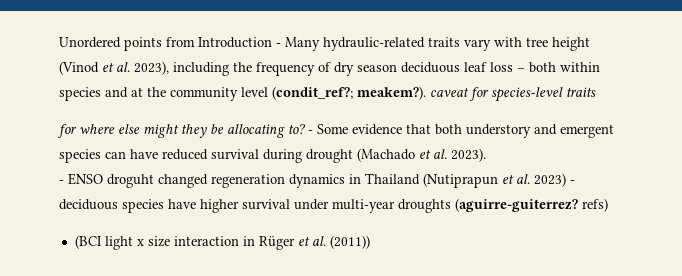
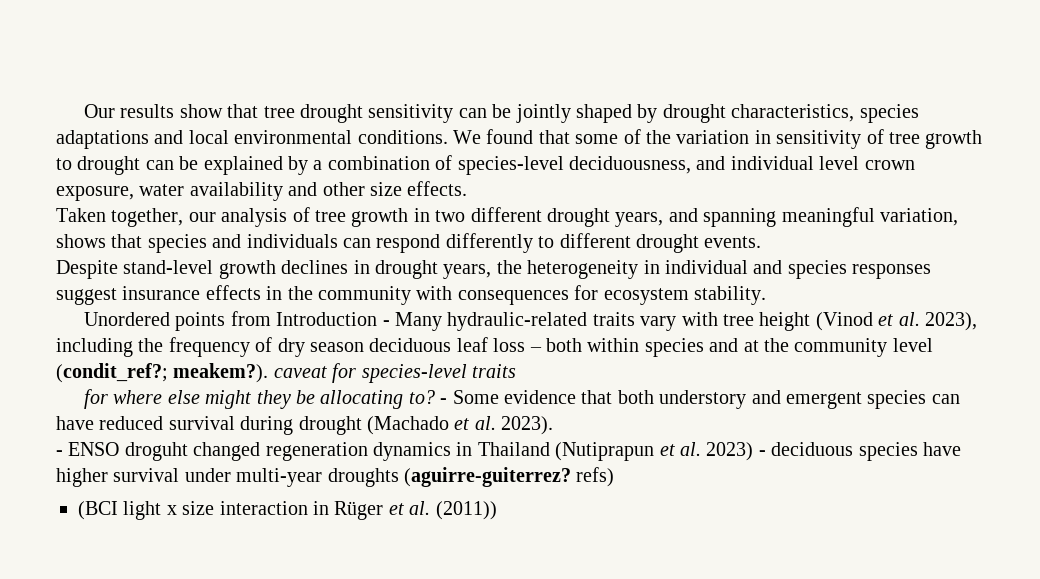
+ Our results show that tree drought sensitivity can be jointly shaped by drought characteristics, species adaptations and local environmental conditions. We found that some of the variation in sensitivity of tree growth to drought can be explained by a combination of species-level deciduousness, and individual level crown exposure, water availability and other size effects.
+ Taken together, our analysis of tree growth in two different drought years, and spanning meaningful variation, shows that species and individuals can respond differently to different drought events.
+ Despite stand-level growth declines in drought years, the heterogeneity in individual and species responses suggest insurance effects in the community with consequences for ecosystem stability.

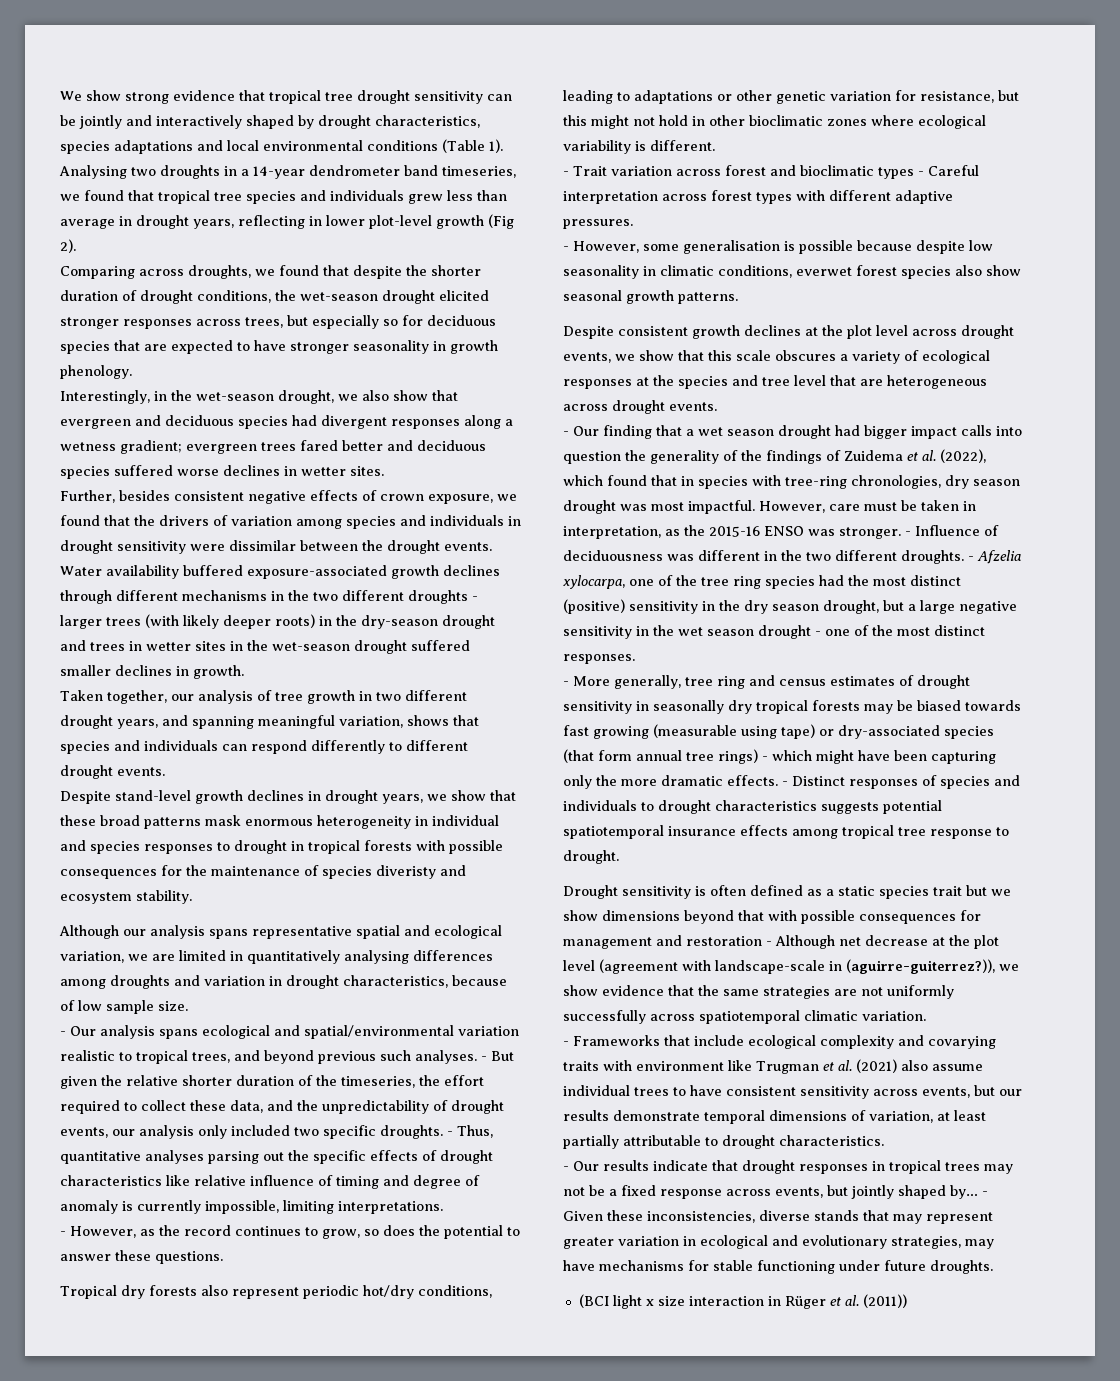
- Our results show that tree drought sensitivity can be jointly shaped by drought characteristics, species adaptations and local environmental conditions. We found that some of the variation in sensitivity of tree growth to drought can be explained by a combination of species-level deciduousness, and individual level crown exposure, water availability and other size effects.
+ We show strong evidence that tropical tree drought sensitivity can be jointly and interactively shaped by drought characteristics, species adaptations and local environmental conditions (Table 1). Analysing two droughts in a 14-year dendrometer band timeseries, we found that tropical tree species and individuals grew less than average in drought years, reflecting in lower plot-level growth (Fig 2).
+ Comparing across droughts, we found that despite the shorter duration of drought conditions, the wet-season drought elicited stronger responses across trees, but especially so for deciduous species that are expected to have stronger seasonality in growth phenology.
+ Interestingly, in the wet-season drought, we also show that evergreen and deciduous species had divergent responses along a wetness gradient; evergreen trees fared better and deciduous species suffered worse declines in wetter sites.
+ Further, besides consistent negative effects of crown exposure, we found that the drivers of variation among species and individuals in drought sensitivity were dissimilar between the drought events. Water availability buffered exposure-associated growth declines through different mechanisms in the two different droughts - larger trees (with likely deeper roots) in the dry-season drought and trees in wetter sites in the wet-season drought suffered smaller declines in growth.
- Despite stand-level growth declines in drought years, the heterogeneity in individual and species responses suggest insurance effects in the community with consequences for ecosystem stability.
- Unordered points from Introduction - Many hydraulic-related traits vary with tree height (Vinod et al. 2023), including the frequency of dry season deciduous leaf loss – both within species and at the community level (condit_ref?; meakem?). caveat for species-level traits
- for where else might they be allocating to? - Some evidence that both understory and emergent species can have reduced survival during drought (Machado et al. 2023).
- - ENSO droguht changed regeneration dynamics in Thailand (Nutiprapun et al. 2023) - deciduous species have higher survival under multi-year droughts (aguirre-guiterrez? refs)
+ Despite stand-level growth declines in drought years, we show that these broad patterns mask enormous heterogeneity in individual and species responses to drought in tropical forests with possible consequences for the maintenance of species diveristy and ecosystem stability.
+ Although our analysis spans representative spatial and ecological variation, we are limited in quantitatively analysing differences among droughts and variation in drought characteristics, because of low sample size.
+ - Our analysis spans ecological and spatial/environmental variation realistic to tropical trees, and beyond previous such analyses. - But given the relative shorter duration of the timeseries, the effort required to collect these data, and the unpredictability of drought events, our analysis only included two specific droughts. - Thus, quantitative analyses parsing out the specific effects of drought characteristics like relative influence of timing and degree of anomaly is currently impossible, limiting interpretations.
+ - However, as the record continues to grow, so does the potential to answer these questions.
+ Tropical dry forests also represent periodic hot/dry conditions, leading to adaptations or other genetic variation for resistance, but this might not hold in other bioclimatic zones where ecological variability is different.
+ - Trait variation across forest and bioclimatic types - Careful interpretation across forest types with different adaptive pressures.
+ - However, some generalisation is possible because despite low seasonality in climatic conditions, everwet forest species also show seasonal growth patterns.
+ Despite consistent growth declines at the plot level across drought events, we show that this scale obscures a variety of ecological responses at the species and tree level that are heterogeneous across drought events.
+ - Our finding that a wet season drought had bigger impact calls into question the generality of the findings of Zuidema et al. (2022), which found that in species with tree-ring chronologies, dry season drought was most impactful. However, care must be taken in interpretation, as the 2015-16 ENSO was stronger. - Influence of deciduousness was different in the two different droughts. - Afzelia xylocarpa, one of the tree ring species had the most distinct (positive) sensitivity in the dry season drought, but a large negative sensitivity in the wet season drought - one of the most distinct responses.
+ - More generally, tree ring and census estimates of drought sensitivity in seasonally dry tropical forests may be biased towards fast growing (measurable using tape) or dry-associated species (that form annual tree rings) - which might have been capturing only the more dramatic effects. - Distinct responses of species and individuals to drought characteristics suggests potential spatiotemporal insurance effects among tropical tree response to drought.
+ Drought sensitivity is often defined as a static species trait but we show dimensions beyond that with possible consequences for management and restoration - Although net decrease at the plot level (agreement with landscape-scale in (aguirre-guiterrez?)), we show evidence that the same strategies are not uniformly successfully across spatiotemporal climatic variation.
+ - Frameworks that include ecological complexity and covarying traits with environment like Trugman et al. (2021) also assume individual trees to have consistent sensitivity across events, but our results demonstrate temporal dimensions of variation, at least partially attributable to drought characteristics.
+ - Our results indicate that drought responses in tropical trees may not be a fixed response across events, but jointly shaped by… - Given these inconsistencies, diverse stands that may represent greater variation in ecological and evolutionary strategies, may have mechanisms for stable functioning under future droughts.

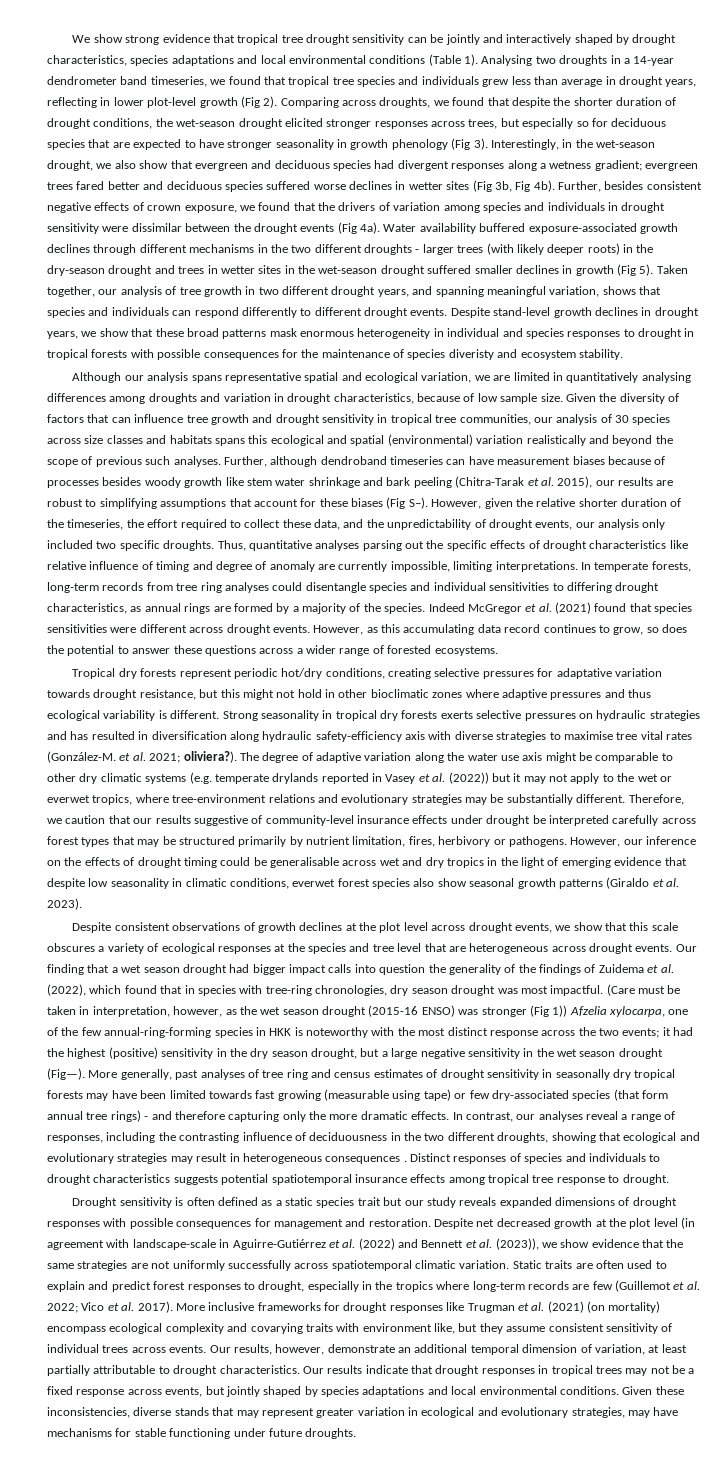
- Analysing two droughts in a 14-year dendrometer band timeseries, we found that tropical tree species and individuals grew less than average in drought years, reflecting in lower plot-level growth (Fig 2).
- Comparing across droughts, we found that despite the shorter duration of drought conditions, the wet-season drought elicited stronger responses across trees, but especially so for deciduous species that are expected to have stronger seasonality in growth phenology.
- Interestingly, in the wet-season drought, we also show that evergreen and deciduous species had divergent responses along a wetness gradient;
+ Analysing two droughts in a 14-year dendrometer band timeseries, we found that tropical tree species and individuals grew less than average in drought years, reflecting in lower plot-level growth (Fig 2). Comparing across droughts, we found that despite the shorter duration of drought conditions, the wet-season drought elicited stronger responses across trees, but especially so for deciduous species that are expected to have stronger seasonality in growth phenology (Fig 3). Interestingly, in the wet-season drought, we also show that evergreen and deciduous species had divergent responses along a wetness gradient;
- evergreen trees fared better and deciduous species suffered worse declines in wetter sites.
- Further, besides consistent negative effects of crown exposure, we found that the drivers of variation among species and individuals in drought sensitivity were dissimilar between the drought events.
+ evergreen trees fared better and deciduous species suffered worse declines in wetter sites (Fig 3b, Fig 4b). Further, besides consistent negative effects of crown exposure, we found that the drivers of variation among species and individuals in drought sensitivity were dissimilar between the drought events (Fig 4a).
- Water availability buffered exposure-associated growth declines through different mechanisms in the two different droughts - larger trees (with likely deeper roots) in the dry-season drought and trees in wetter sites in the wet-season drought suffered smaller declines in growth.
- Taken together, our analysis of tree growth in two different drought years, and spanning meaningful variation, shows that species and individuals can respond differently to different drought events.
- Despite stand-level growth declines in drought years, we show that these broad patterns mask enormous heterogeneity in individual and species responses to drought in tropical forests with possible consequences for the maintenance of species diveristy and ecosystem stability.
+ Water availability buffered exposure-associated growth declines through different mechanisms in the two different droughts - larger trees (with likely deeper roots) in the dry-season drought and trees in wetter sites in the wet-season drought suffered smaller declines in growth (Fig 5). Taken together, our analysis of tree growth in two different drought years, and spanning meaningful variation, shows that species and individuals can respond differently to different drought events. Despite stand-level growth declines in drought years, we show that these broad patterns mask enormous heterogeneity in individual and species responses to drought in tropical forests with possible consequences for the maintenance of species diveristy and ecosystem stability.
- Although our analysis spans representative spatial and ecological variation, we are limited in quantitatively analysing differences among droughts and variation in drought characteristics, because of low sample size.
- - Our analysis spans ecological and spatial/environmental variation realistic to tropical trees, and beyond previous such analyses. - But given the relative shorter duration of the timeseries, the effort required to collect these data, and the unpredictability of drought events, our analysis only included two specific droughts.
+ Although our analysis spans representative spatial and ecological variation, we are limited in quantitatively analysing differences among droughts and variation in drought characteristics, because of low sample size. Given the diversity of factors that can influence tree growth and drought sensitivity in tropical tree communities, our analysis of 30 species across size classes and habitats spans this ecological and spatial (environmental) variation realistically and beyond the scope of previous such analyses. Further, although dendroband timeseries can have measurement biases because of processes besides woody growth like stem water shrinkage and bark peeling (Chitra-Tarak et al. 2015), our results are robust to simplifying assumptions that account for these biases (Fig S–). However, given the relative shorter duration of the timeseries, the effort required to collect these data, and the unpredictability of drought events, our analysis only included two specific droughts.
- - Thus, quantitative analyses parsing out the specific effects of drought characteristics like relative influence of timing and degree of anomaly is currently impossible, limiting interpretations.
- - However, as the record continues to grow, so does the potential to answer these questions.
+ Thus, quantitative analyses parsing out the specific effects of drought characteristics like relative influence of timing and degree of anomaly are currently impossible, limiting interpretations. In temperate forests, long-term records from tree ring analyses could disentangle species and individual sensitivities to differing drought characteristics, as annual rings are formed by a majority of the species. Indeed McGregor et al. (2021) found that species sensitivities were different across drought events. However, as this accumulating data record continues to grow, so does the potential to answer these questions across a wider range of forested ecosystems.
- Tropical dry forests also represent periodic hot/dry conditions, leading to adaptations or other genetic variation for resistance, but this might not hold in other bioclimatic zones where ecological variability is different.
- - Trait variation across forest and bioclimatic types - Careful interpretation across forest types with different adaptive pressures.
- - However, some generalisation is possible because despite low seasonality in climatic conditions, everwet forest species also show seasonal growth patterns.
+ Tropical dry forests represent periodic hot/dry conditions, creating selective pressures for adaptative variation towards drought resistance, but this might not hold in other bioclimatic zones where adaptive pressures and thus ecological variability is different. Strong seasonality in tropical dry forests exerts selective pressures on hydraulic strategies and has resulted in diversification along hydraulic safety-efficiency axis with diverse strategies to maximise tree vital rates (González-M. et al. 2021; oliviera?). The degree of adaptive variation along the water use axis might be comparable to other dry climatic systems (e.g. temperate drylands reported in Vasey et al. (2022)) but it may not apply to the wet or everwet tropics, where tree-environment relations and evolutionary strategies may be substantially different. Therefore, we caution that our results suggestive of community-level insurance effects under drought be interpreted carefully across forest types that may be structured primarily by nutrient limitation, fires, herbivory or pathogens. However, our inference on the effects of drought timing could be generalisable across wet and dry tropics in the light of emerging evidence that despite low seasonality in climatic conditions, everwet forest species also show seasonal growth patterns (Giraldo et al. 2023).
- Despite consistent growth declines at the plot level across drought events, we show that this scale obscures a variety of ecological responses at the species and tree level that are heterogeneous across drought events.
- - Our finding that a wet season drought had bigger impact calls into question the generality of the findings of Zuidema et al. (2022), which found that in species with tree-ring chronologies, dry season drought was most impactful.
+ Despite consistent observations of growth declines at the plot level across drought events, we show that this scale obscures a variety of ecological responses at the species and tree level that are heterogeneous across drought events. Our finding that a wet season drought had bigger impact calls into question the generality of the findings of Zuidema et al. (2022), which found that in species with tree-ring chronologies, dry season drought was most impactful.
- However, care must be taken in interpretation, as the 2015-16 ENSO was stronger. - Influence of deciduousness was different in the two different droughts. - Afzelia xylocarpa, one of the tree ring species had the most distinct (positive) sensitivity in the dry season drought, but a large negative sensitivity in the wet season drought - one of the most distinct responses.
- - More generally, tree ring and census estimates of drought sensitivity in seasonally dry tropical forests may be biased towards fast growing (measurable using tape) or dry-associated species (that form annual tree rings) - which might have been capturing only the more dramatic effects.
+ (Care must be taken in interpretation, however, as the wet season drought (2015-16 ENSO) was stronger (Fig 1)) Afzelia xylocarpa, one of the few annual-ring-forming species in HKK is noteworthy with the most distinct response across the two events; it had the highest (positive) sensitivity in the dry season drought, but a large negative sensitivity in the wet season drought (Fig—). More generally, past analyses of tree ring and census estimates of drought sensitivity in seasonally dry tropical forests may have been limited towards fast growing (measurable using tape) or few dry-associated species (that form annual tree rings) - and therefore capturing only the more dramatic effects.
- - Distinct responses of species and individuals to drought characteristics suggests potential spatiotemporal insurance effects among tropical tree response to drought.
+ In contrast, our analyses reveal a range of responses, including the contrasting influence of deciduousness in the two different droughts, showing that ecological and evolutionary strategies may result in heterogeneous consequences . Distinct responses of species and individuals to drought characteristics suggests potential spatiotemporal insurance effects among tropical tree response to drought.
- Drought sensitivity is often defined as a static species trait but we show dimensions beyond that with possible consequences for management and restoration - Although net decrease at the plot level (agreement with landscape-scale in (aguirre-guiterrez?)), we show evidence that the same strategies are not uniformly successfully across spatiotemporal climatic variation.
- - Frameworks that include ecological complexity and covarying traits with environment like Trugman et al. (2021) also assume individual trees to have consistent sensitivity across events, but our results demonstrate temporal dimensions of variation, at least partially attributable to drought characteristics.
- - Our results indicate that drought responses in tropical trees may not be a fixed response across events, but jointly shaped by… - Given these inconsistencies, diverse stands that may represent greater variation in ecological and evolutionary strategies, may have mechanisms for stable functioning under future droughts.
+ Drought sensitivity is often defined as a static species trait but our study reveals expanded dimensions of drought responses with possible consequences for management and restoration. Despite net decreased growth at the plot level (in agreement with landscape-scale in Aguirre-Gutiérrez et al. (2022) and Bennett et al. (2023)), we show evidence that the same strategies are not uniformly successfully across spatiotemporal climatic variation. Static traits are often used to explain and predict forest responses to drought, especially in the tropics where long-term records are few (Guillemot et al. 2022; Vico et al. 2017). More inclusive frameworks for drought responses like Trugman et al. (2021) (on mortality) encompass ecological complexity and covarying traits with environment like, but they assume consistent sensitivity of individual trees across events. Our results, however, demonstrate an additional temporal dimension of variation, at least partially attributable to drought characteristics. Our results indicate that drought responses in tropical trees may not be a fixed response across events, but jointly shaped by species adaptations and local environmental conditions. Given these inconsistencies, diverse stands that may represent greater variation in ecological and evolutionary strategies, may have mechanisms for stable functioning under future droughts.
- (BCI light x size interaction in Rüger et al. (2011))

